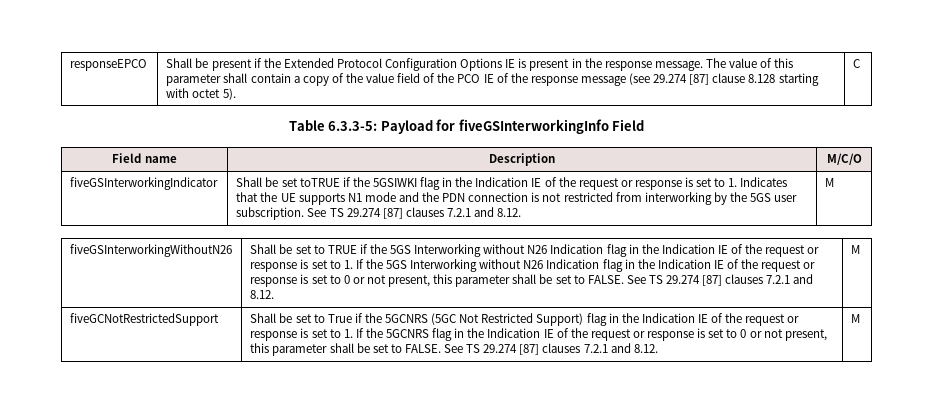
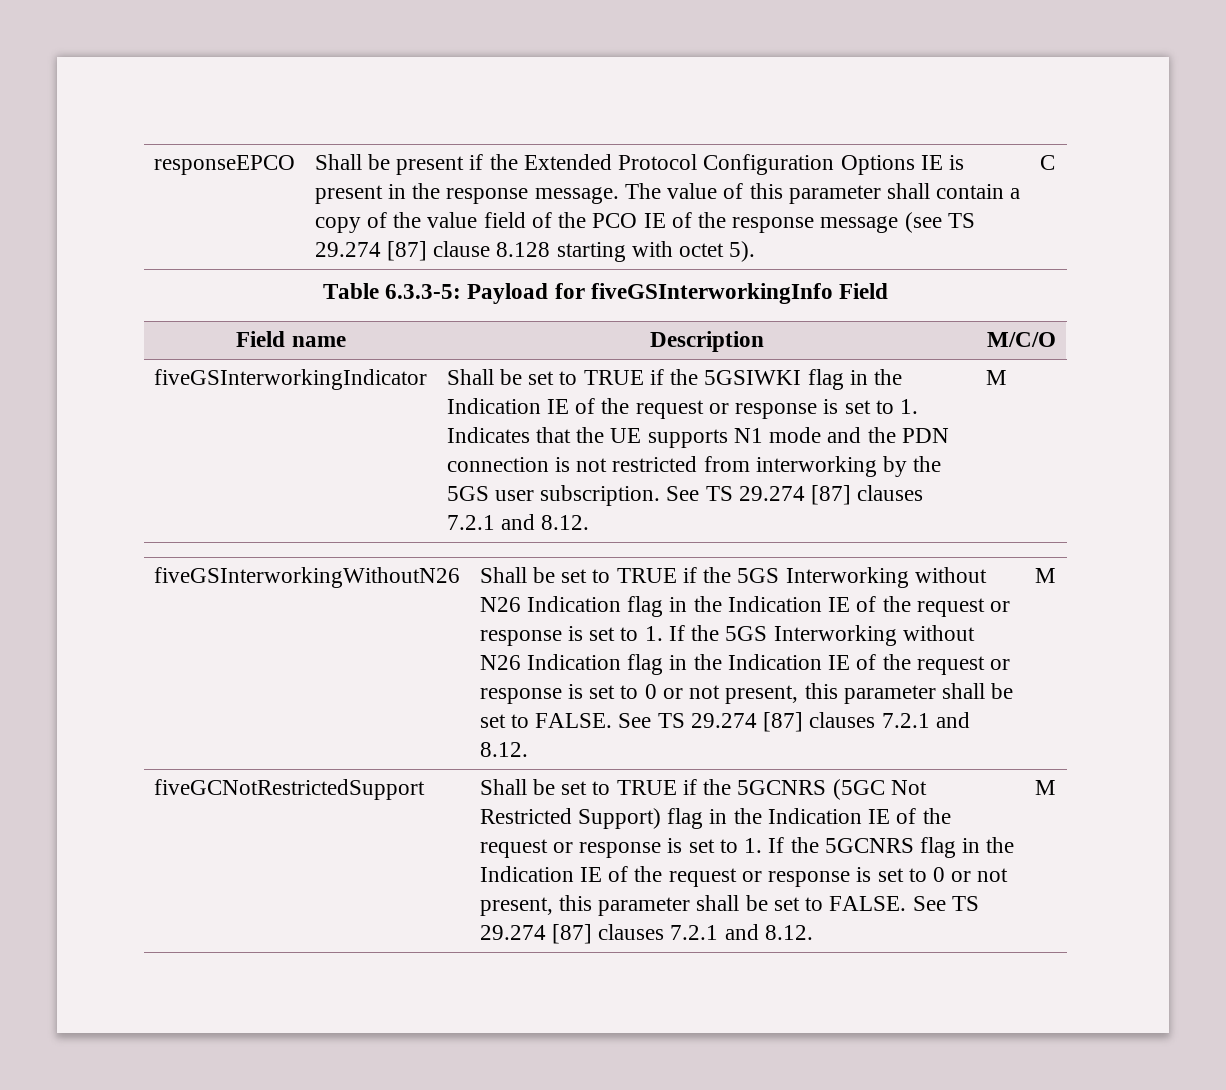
- The value of this parameter shall contain a copy of the value field of the PCO IE of the response message (see 29.274 [87] clause 8.128 starting with octet 5).
+ The value of this parameter shall contain a copy of the value field of the PCO IE of the response message (see TS 29.274 [87] clause 8.128 starting with octet 5).
- Shall be set toTRUE if the 5GSIWKI flag in the Indication IE of the request or response is set to 1. Indicates that the UE supports N1 mode and the PDN connection is not restricted from interworking by the 5GS user subscription.
+ Shall be set to TRUE if the 5GSIWKI flag in the Indication IE of the request or response is set to 1. Indicates that the UE supports N1 mode and the PDN connection is not restricted from interworking by the 5GS user subscription.
- Shall be set to True if the 5GCNRS (5GC Not Restricted Support) flag in the Indication IE of the request or response is set to 1. If the 5GCNRS flag in the Indication IE of the request or response is set to 0 or not present, this parameter shall be set to FALSE.
+ Shall be set to TRUE if the 5GCNRS (5GC Not Restricted Support) flag in the Indication IE of the request or response is set to 1. If the 5GCNRS flag in the Indication IE of the request or response is set to 0 or not present, this parameter shall be set to FALSE.

